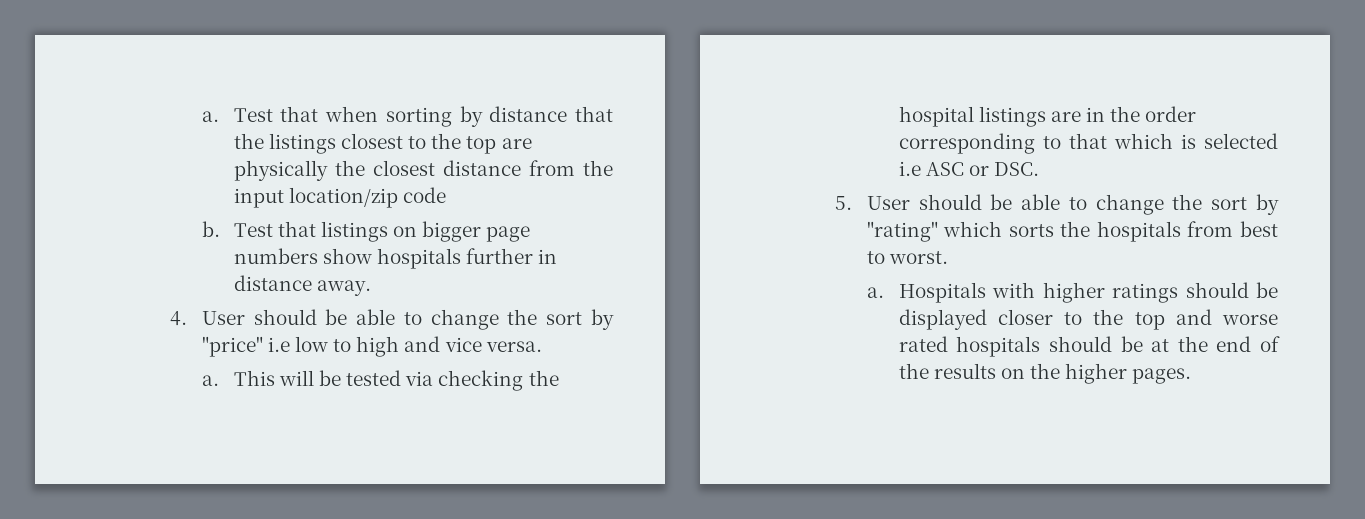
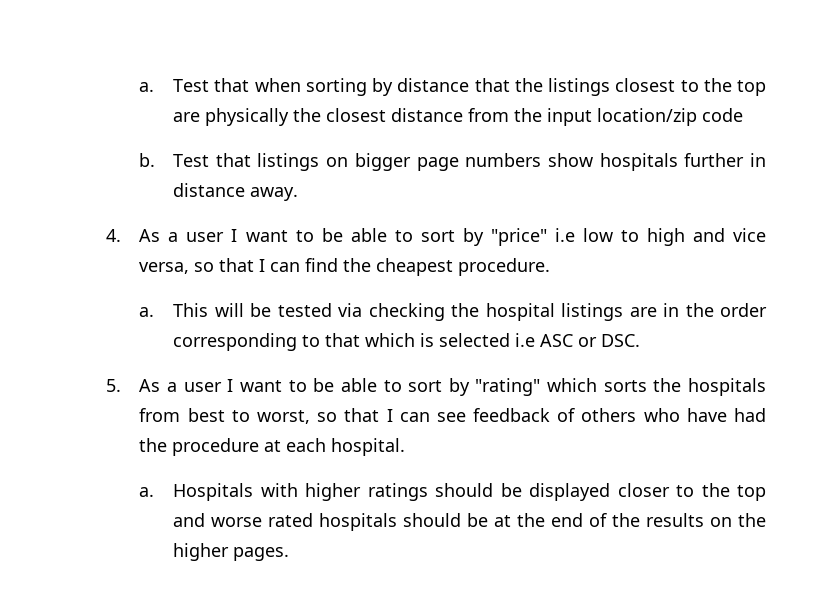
- 4. User should be able to change the sort by "price" i.e low to high and vice versa.
+ 4. As a user I want to be able to sort by "price" i.e low to high and vice versa, so that I can find the cheapest procedure.
- 5. User should be able to change the sort by "rating" which sorts the hospitals from best to worst.
+ 5. As a user I want to be able to sort by "rating" which sorts the hospitals from best to worst, so that I can see feedback of others who have had the procedure at each hospital.

